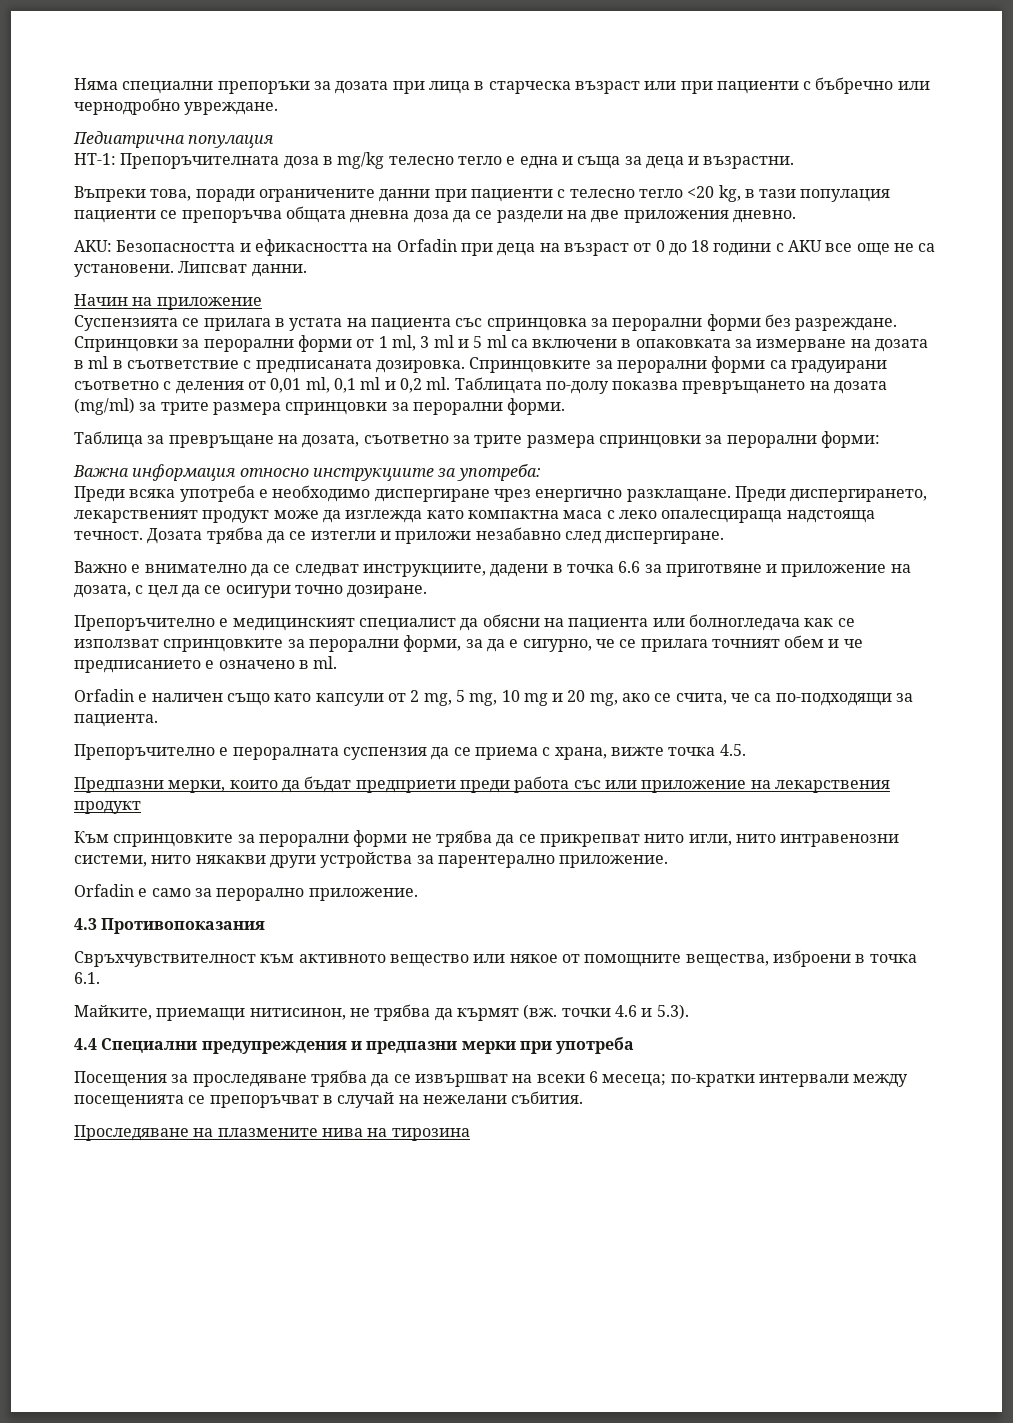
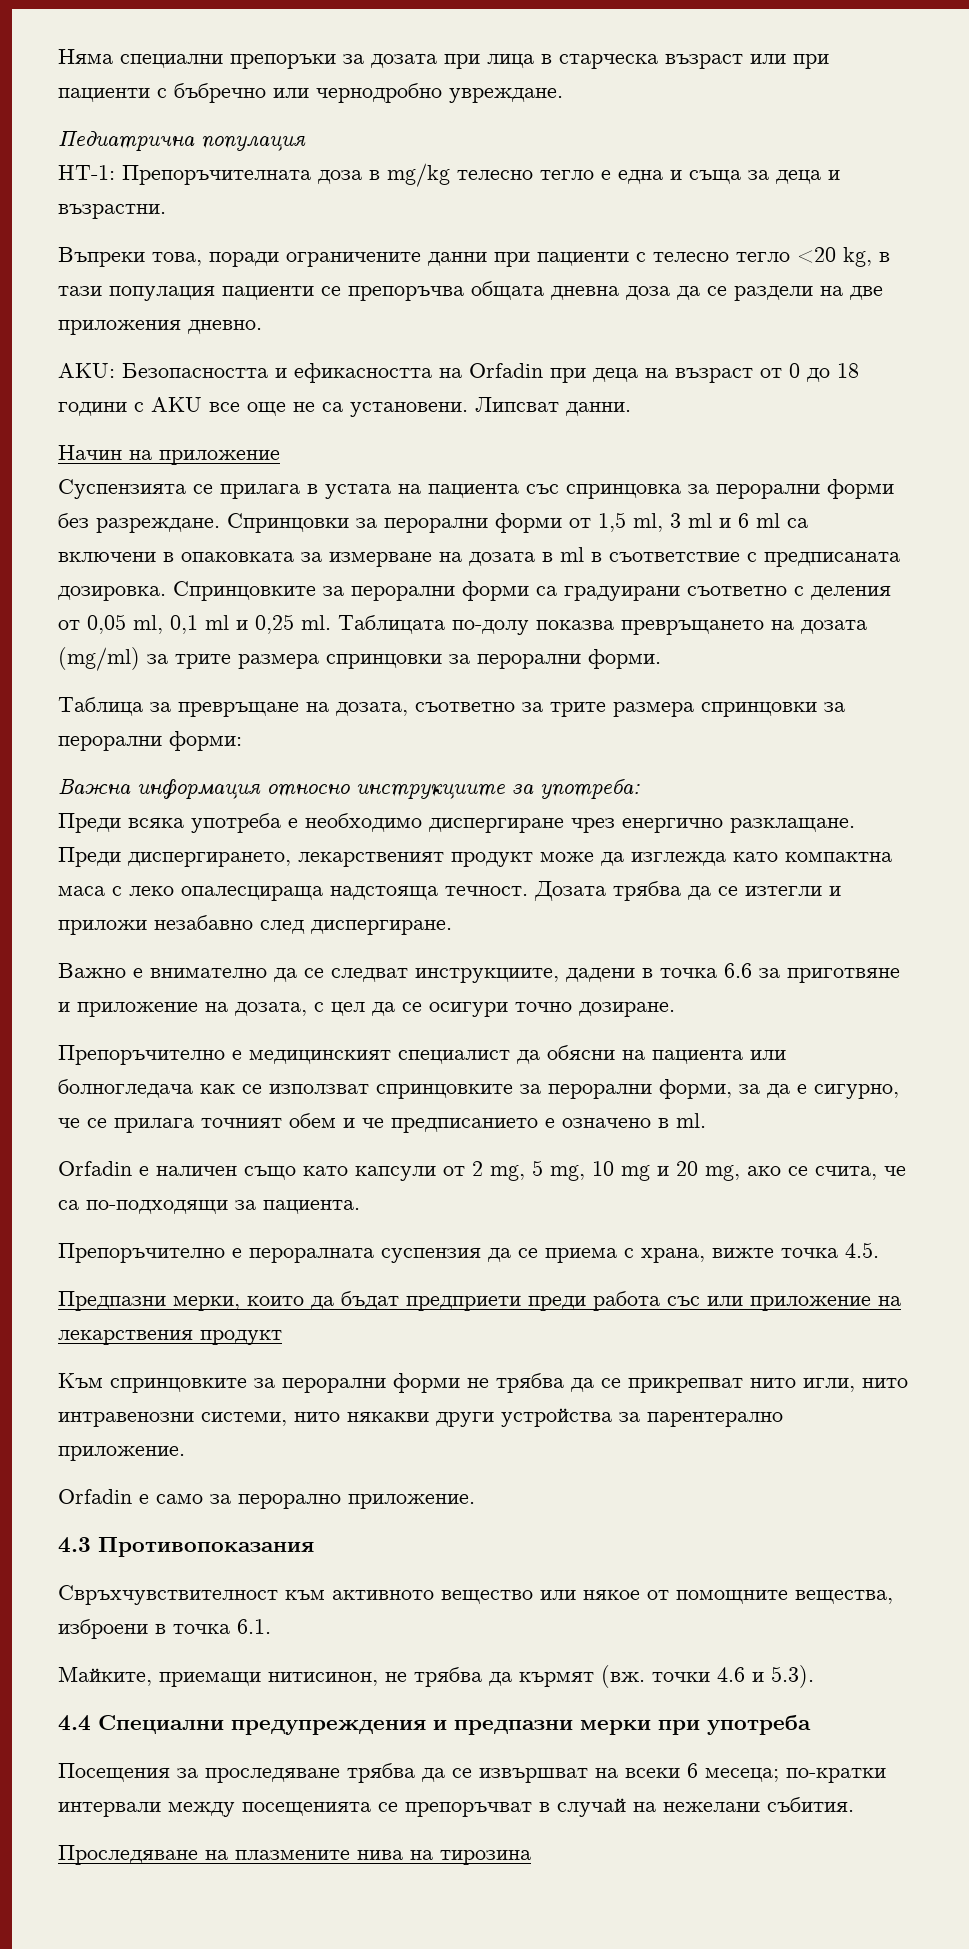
- Спринцовки за перорални форми от 1 ml, 3 ml и 5 ml са включени в опаковката за измерване на дозата в ml в съответствие с предписаната дозировка.
+ Спринцовки за перорални форми от 1,5 ml, 3 ml и 6 ml са включени в опаковката за измерване на дозата в ml в съответствие с предписаната дозировка.
- Спринцовките за перорални форми са градуирани съответно с деления от 0,01 ml, 0,1 ml и 0,2 ml.
+ Спринцовките за перорални форми са градуирани съответно с деления от 0,05 ml, 0,1 ml и 0,25 ml.

